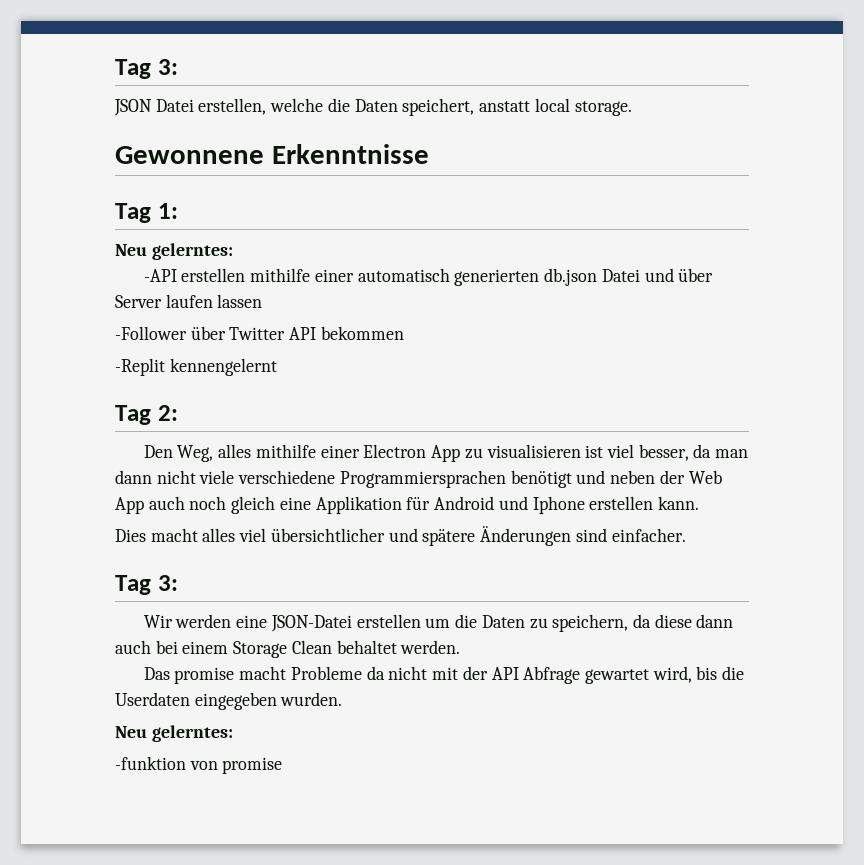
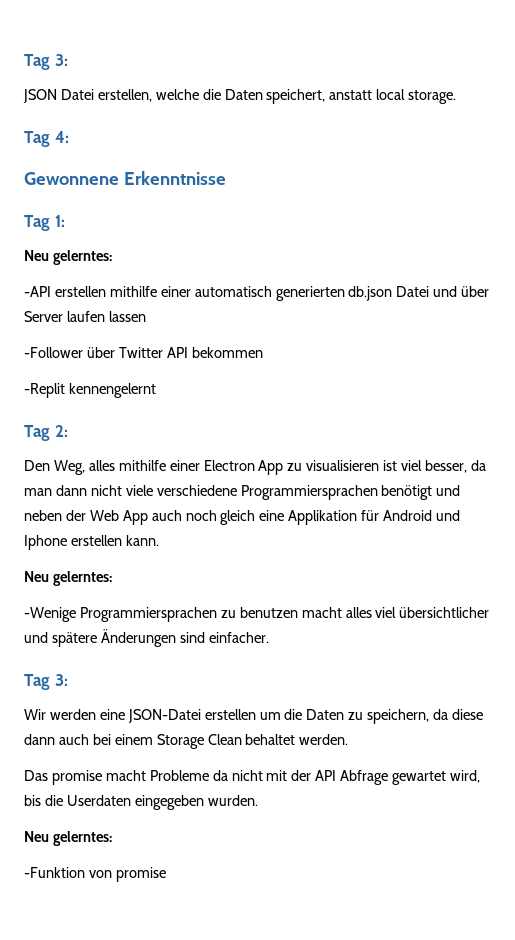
+ Tag 4:
  Den Weg, alles mithilfe einer Electron App zu visualisieren ist viel besser, da man dann nicht viele verschiedene Programmiersprachen benötigt und neben der Web App auch noch gleich eine Applikation für Android und Iphone erstellen kann.
- Dies macht alles viel übersichtlicher und spätere Änderungen sind einfacher.
+ Neu gelerntes:
+ -Wenige Programmiersprachen zu benutzen macht alles viel übersichtlicher und spätere Änderungen sind einfacher.
- -funktion von promise
+ -Funktion von promise

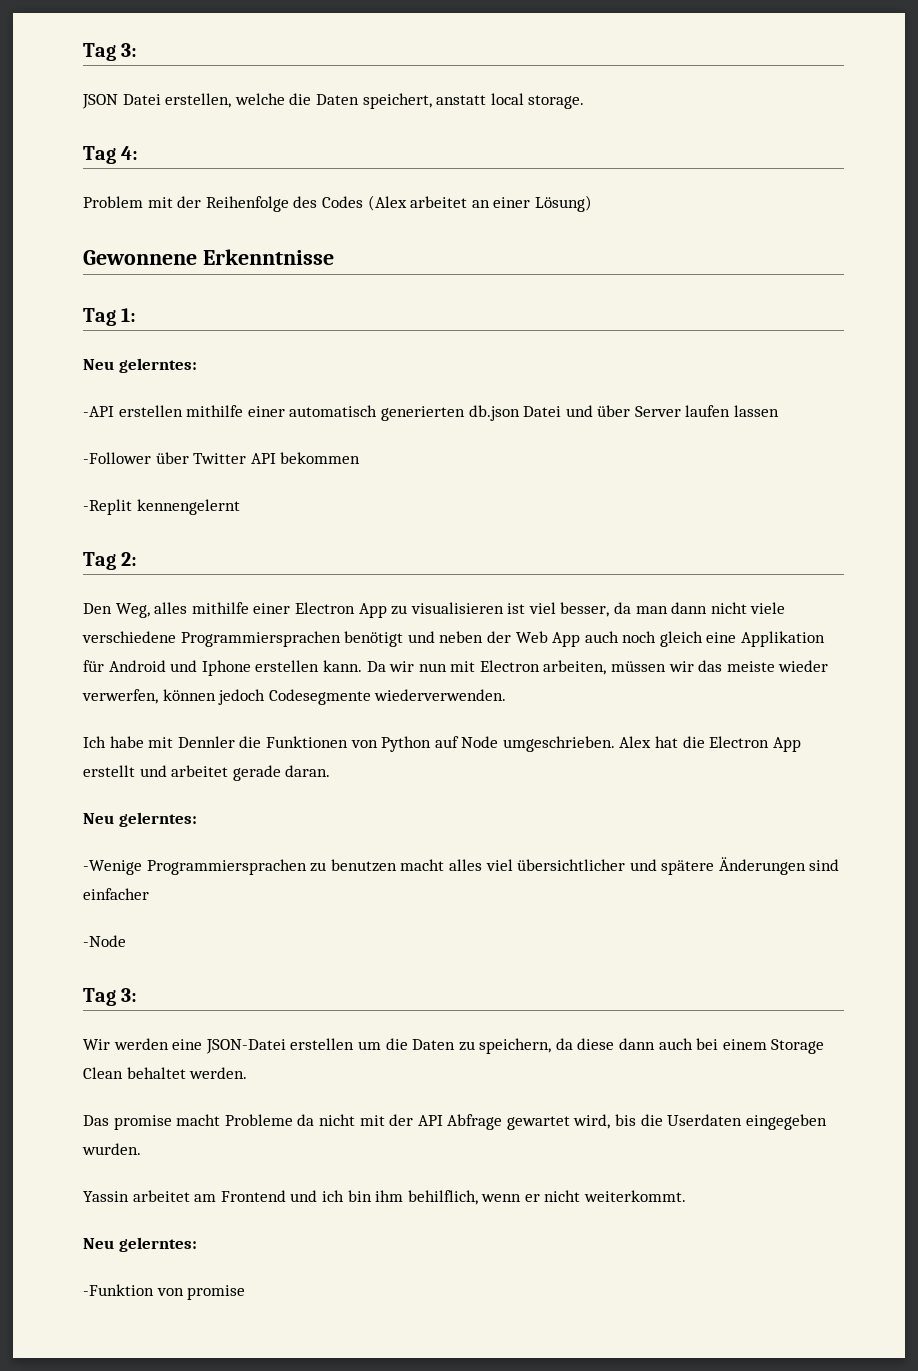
+ Problem mit der Reihenfolge des Codes (Alex arbeitet an einer Lösung)
+ Da wir nun mit Electron arbeiten, müssen wir das meiste wieder verwerfen, können jedoch Codesegmente wiederverwenden.
+ Ich habe mit Dennler die Funktionen von Python auf Node umgeschrieben. Alex hat die Electron App erstellt und arbeitet gerade daran.
- -Wenige Programmiersprachen zu benutzen macht alles viel übersichtlicher und spätere Änderungen sind einfacher.
+ -Wenige Programmiersprachen zu benutzen macht alles viel übersichtlicher und spätere Änderungen sind einfacher
+ -Node
+ Yassin arbeitet am Frontend und ich bin ihm behilflich, wenn er nicht weiterkommt.

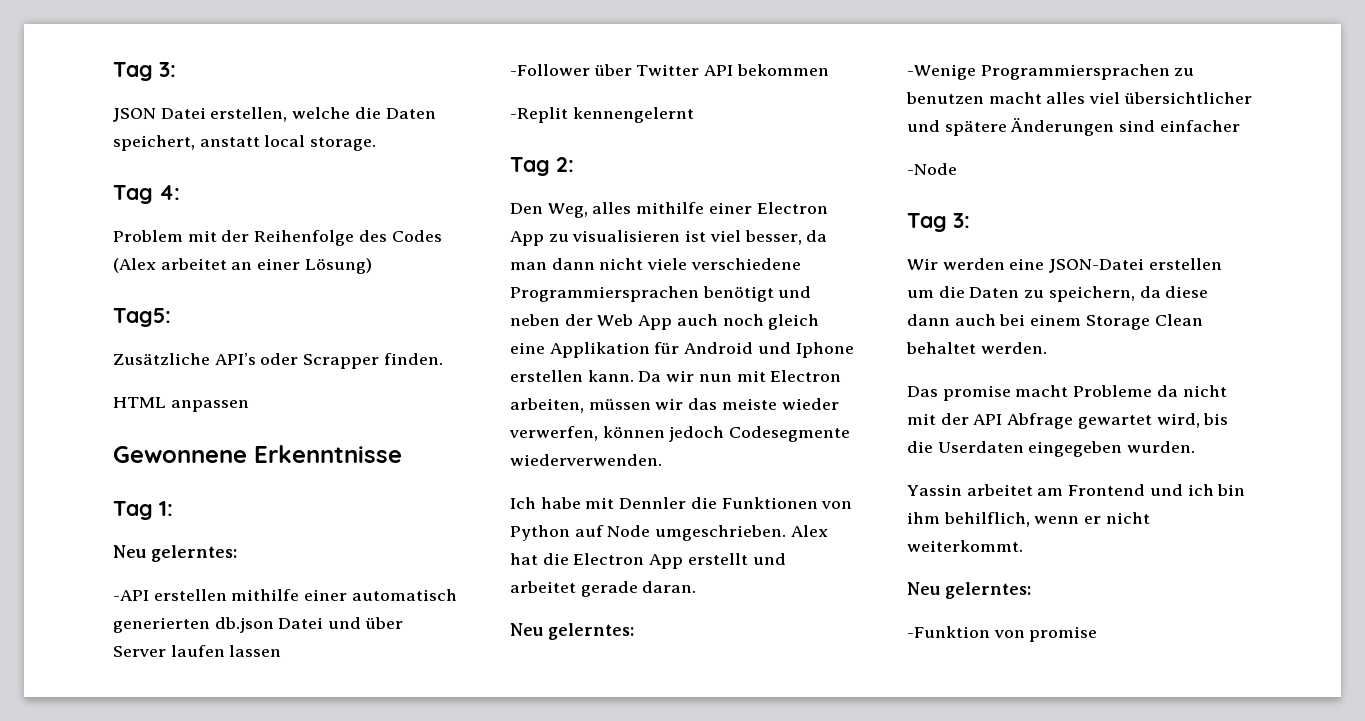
+ Tag5:
+ Zusätzliche API’s oder Scrapper finden.
+ HTML anpassen

